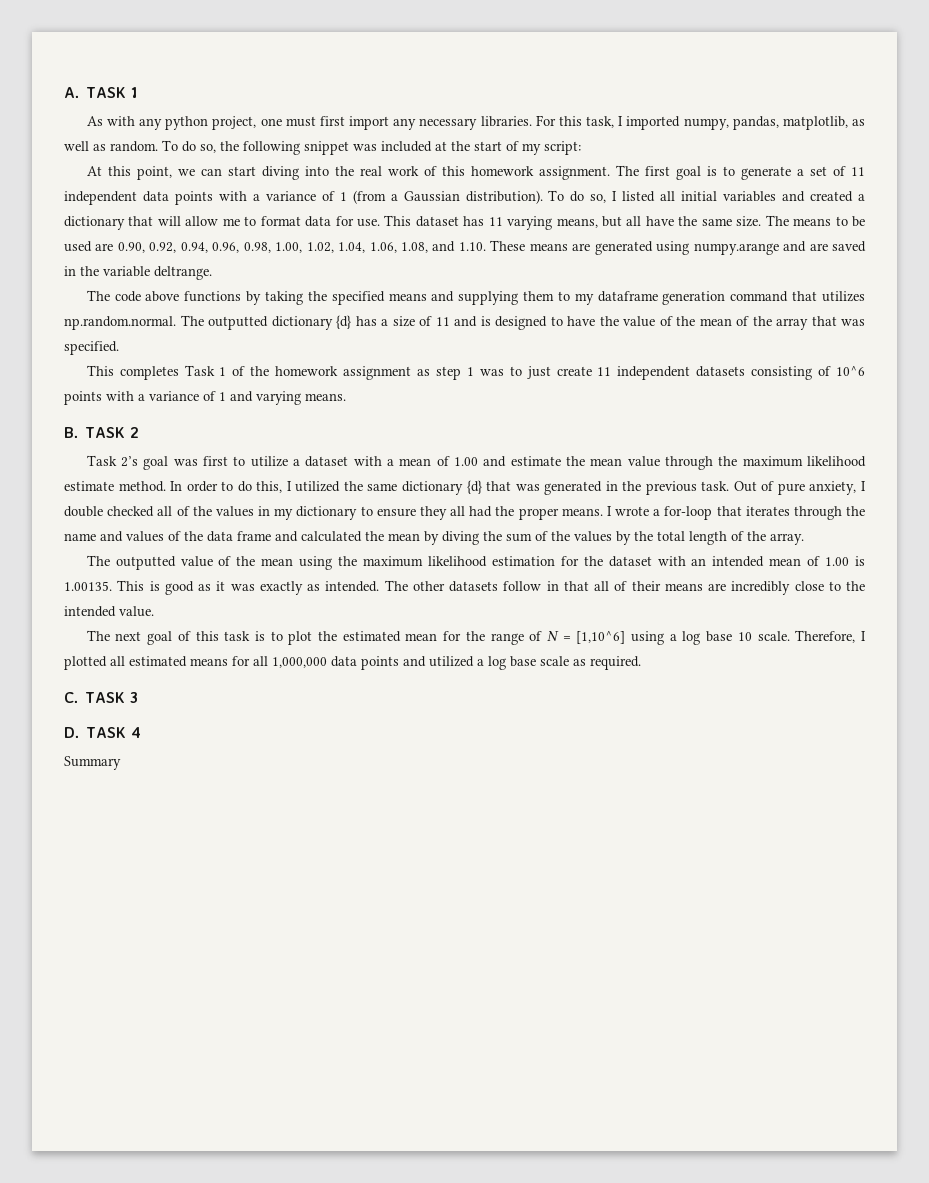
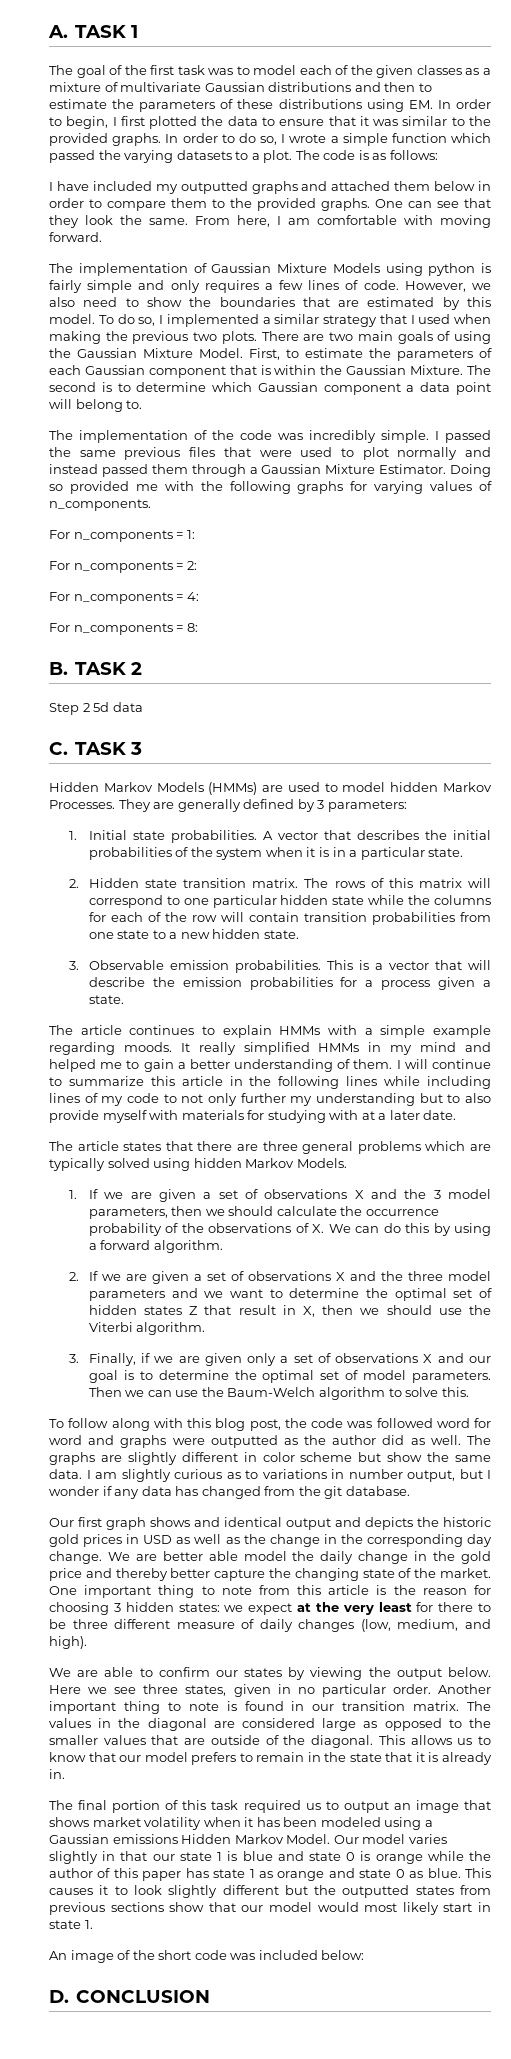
- As with any python project, one must first import any necessary libraries. For this task, I imported numpy, pandas, matplotlib, as well as random. To do so, the following snippet was included at the start of my script:
- At this point, we can start diving into the real work of this homework assignment. The first goal is to generate a set of 11 independent data points with a variance of 1 (from a Gaussian distribution). To do so, I listed all initial variables and created a dictionary that will allow me to format data for use. This dataset has 11 varying means, but all have the same size. The means to be used are 0.90, 0.92, 0.94, 0.96, 0.98, 1.00, 1.02, 1.04, 1.06, 1.08, and 1.10. These means are generated using numpy.arange and are saved in the variable deltrange.
- The code above functions by taking the specified means and supplying them to my dataframe generation command that utilizes np.random.normal. The outputted dictionary {d} has a size of 11 and is designed to have the value of the mean of the array that was specified.
- This completes Task 1 of the homework assignment as step 1 was to just create 11 independent datasets consisting of 10^6 points with a variance of 1 and varying means.
+ The goal of the first task was to model each of the given classes as a mixture of multivariate Gaussian distributions and then to estimate the parameters of these distributions using EM. In order to begin, I first plotted the data to ensure that it was similar to the provided graphs. In order to do so, I wrote a simple function which passed the varying datasets to a plot. The code is as follows:
+ I have included my outputted graphs and attached them below in order to compare them to the provided graphs. One can see that they look the same. From here, I am comfortable with moving forward.
+ The implementation of Gaussian Mixture Models using python is fairly simple and only requires a few lines of code. However, we also need to show the boundaries that are estimated by this model. To do so, I implemented a similar strategy that I used when making the previous two plots. There are two main goals of using the Gaussian Mixture Model. First, to estimate the parameters of each Gaussian component that is within the Gaussian Mixture. The second is to determine which Gaussian component a data point will belong to.
+ The implementation of the code was incredibly simple. I passed the same previous files that were used to plot normally and instead passed them through a Gaussian Mixture Estimator. Doing so provided me with the following graphs for varying values of n_components.
+ For n_components = 1:
+ For n_components = 2:
+ For n_components = 4:
+ For n_components = 8:
  B. TASK 2
- Task 2’s goal was first to utilize a dataset with a mean of 1.00 and estimate the mean value through the maximum likelihood estimate method. In order to do this, I utilized the same dictionary {d} that was generated in the previous task. Out of pure anxiety, I double checked all of the values in my dictionary to ensure they all had the proper means. I wrote a for-loop that iterates through the name and values of the data frame and calculated the mean by diving the sum of the values by the total length of the array.
- The outputted value of the mean using the maximum likelihood estimation for the dataset with an intended mean of 1.00 is 1.00135. This is good as it was exactly as intended. The other datasets follow in that all of their means are incredibly close to the intended value.
- The next goal of this task is to plot the estimated mean for the range of N = [1,10^6] using a log base 10 scale. Therefore, I plotted all estimated means for all 1,000,000 data points and utilized a log base scale as required.
+ Step 2 5d data
  C. TASK 3
- D. TASK 4
- Summary
+ Hidden Markov Models (HMMs) are used to model hidden Markov Processes. They are generally defined by 3 parameters:
+ 1. Initial state probabilities. A vector that describes the initial probabilities of the system when it is in a particular state.
+ 2. Hidden state transition matrix. The rows of this matrix will correspond to one particular hidden state while the columns for each of the row will contain transition probabilities from one state to a new hidden state.
+ 3. Observable emission probabilities. This is a vector that will describe the emission probabilities for a process given a state.
+ The article continues to explain HMMs with a simple example regarding moods. It really simplified HMMs in my mind and helped me to gain a better understanding of them. I will continue to summarize this article in the following lines while including lines of my code to not only further my understanding but to also provide myself with materials for studying with at a later date.
+ The article states that there are three general problems which are typically solved using hidden Markov Models.
+ 1. If we are given a set of observations X and the 3 model parameters, then we should calculate the occurrence probability of the observations of X. We can do this by using a forward algorithm.
+ 2. If we are given a set of observations X and the three model parameters and we want to determine the optimal set of hidden states Z that result in X, then we should use the Viterbi algorithm.
+ 3. Finally, if we are given only a set of observations X and our goal is to determine the optimal set of model parameters. Then we can use the Baum-Welch algorithm to solve this.
+ To follow along with this blog post, the code was followed word for word and graphs were outputted as the author did as well. The graphs are slightly different in color scheme but show the same data. I am slightly curious as to variations in number output, but I wonder if any data has changed from the git database.
+ Our first graph shows and identical output and depicts the historic gold prices in USD as well as the change in the corresponding day change. We are better able model the daily change in the gold price and thereby better capture the changing state of the market. One important thing to note from this article is the reason for choosing 3 hidden states: we expect at the very least for there to be three different measure of daily changes (low, medium, and high).
+ We are able to confirm our states by viewing the output below. Here we see three states, given in no particular order. Another important thing to note is found in our transition matrix. The values in the diagonal are considered large as opposed to the smaller values that are outside of the diagonal. This allows us to know that our model prefers to remain in the state that it is already in.
+ The final portion of this task required us to output an image that shows market volatility when it has been modeled using a Gaussian emissions Hidden Markov Model. Our model varies slightly in that our state 1 is blue and state 0 is orange while the author of this paper has state 1 as orange and state 0 as blue. This causes it to look slightly different but the outputted states from previous sections show that our model would most likely start in state 1.
+ An image of the short code was included below:
+ D. CONCLUSION

